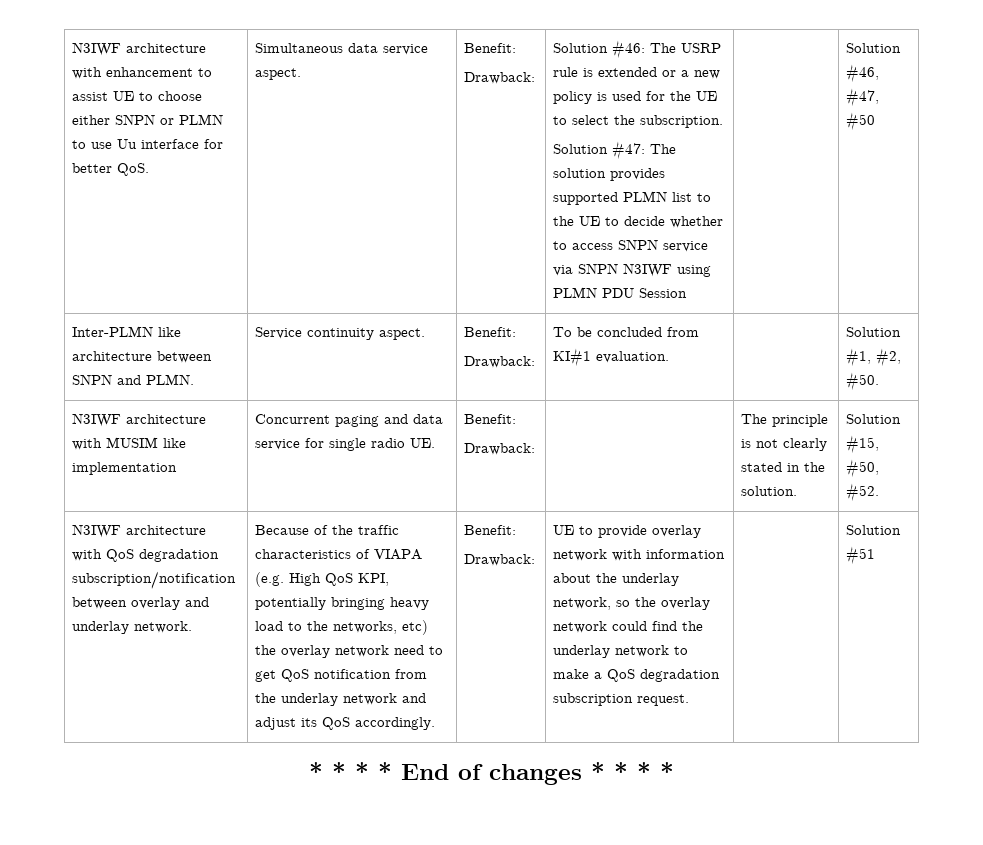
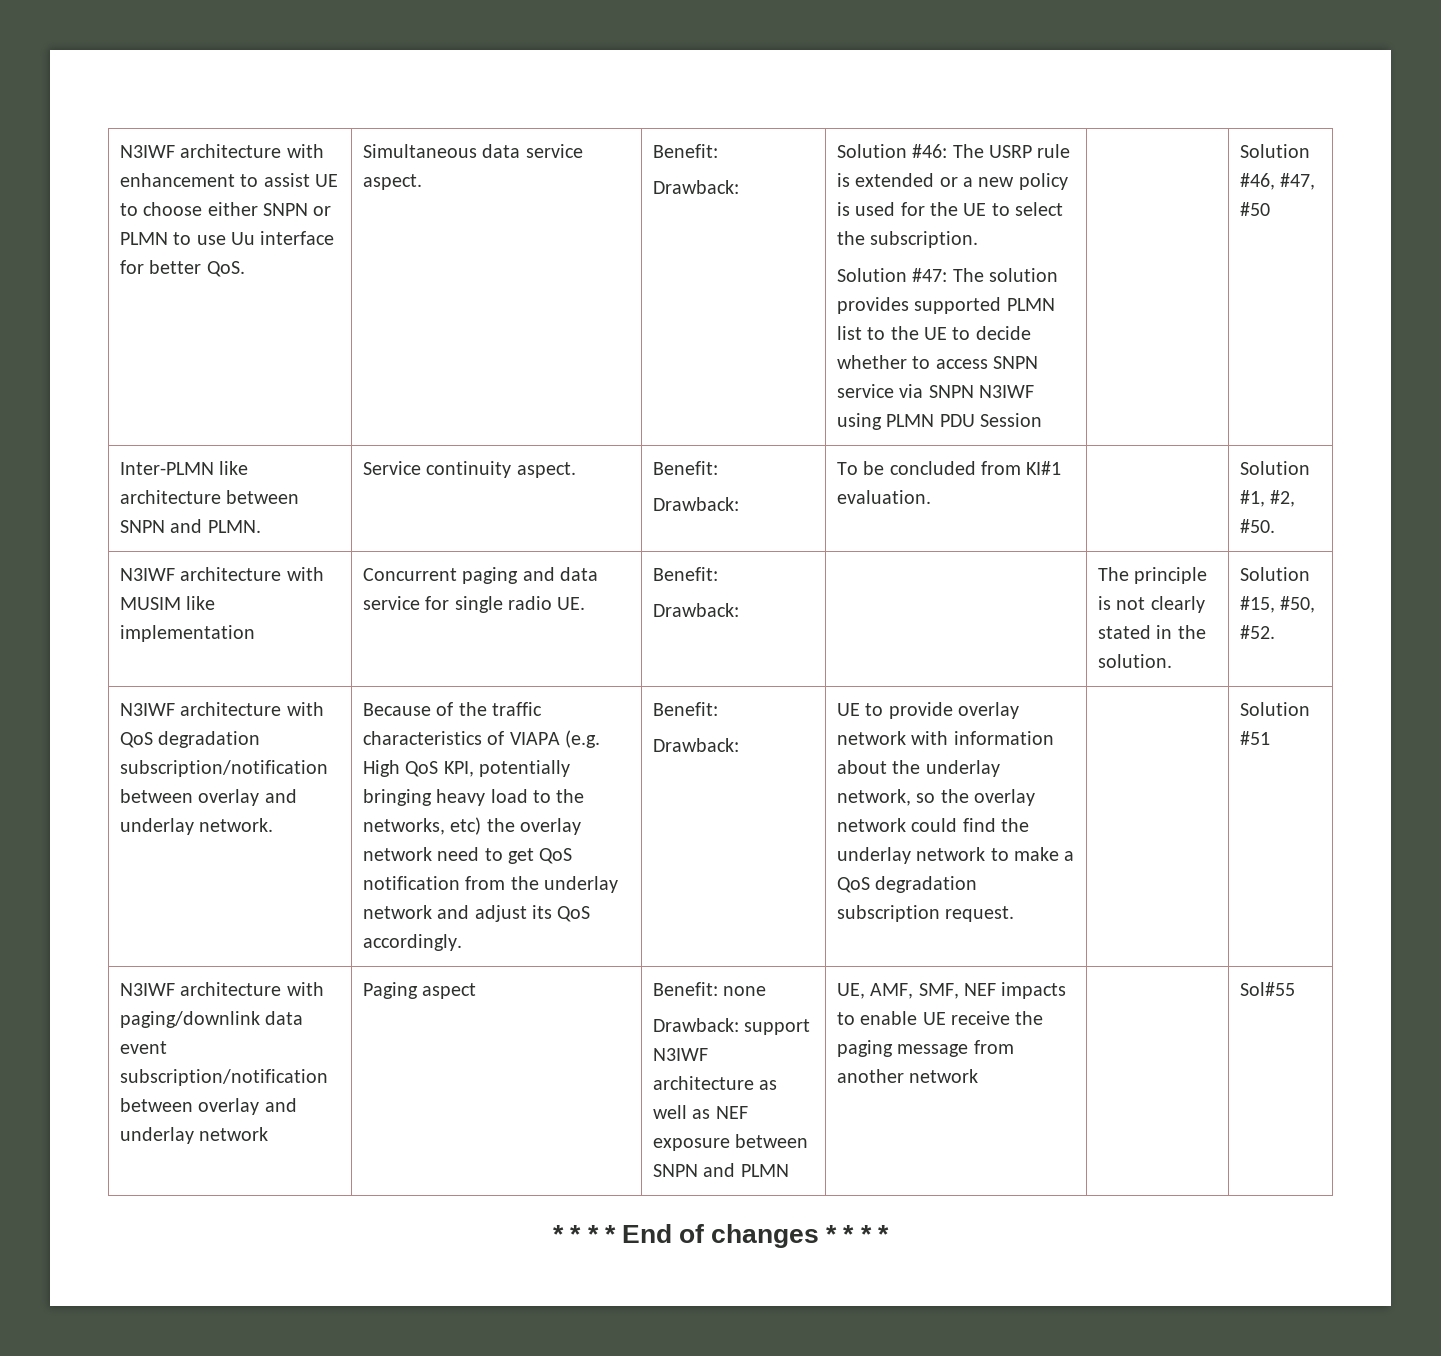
+ N3IWF architecture with paging/downlink data event subscription/notification between overlay and underlay network | Paging aspect | Benefit: none
+ Drawback: support N3IWF architecture as well as NEF exposure between SNPN and PLMN | UE, AMF, SMF, NEF impacts to enable UE receive the paging message from another network | | Sol#55

